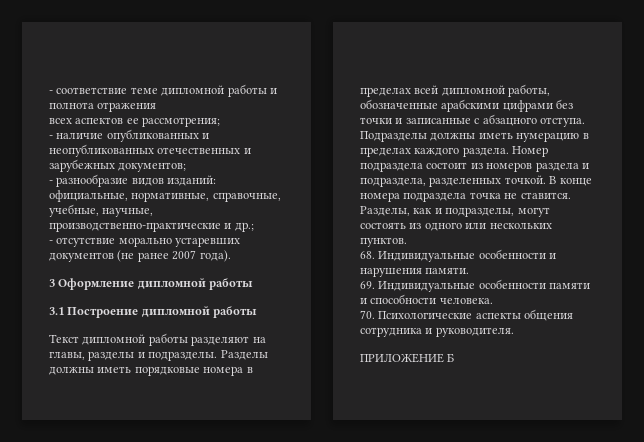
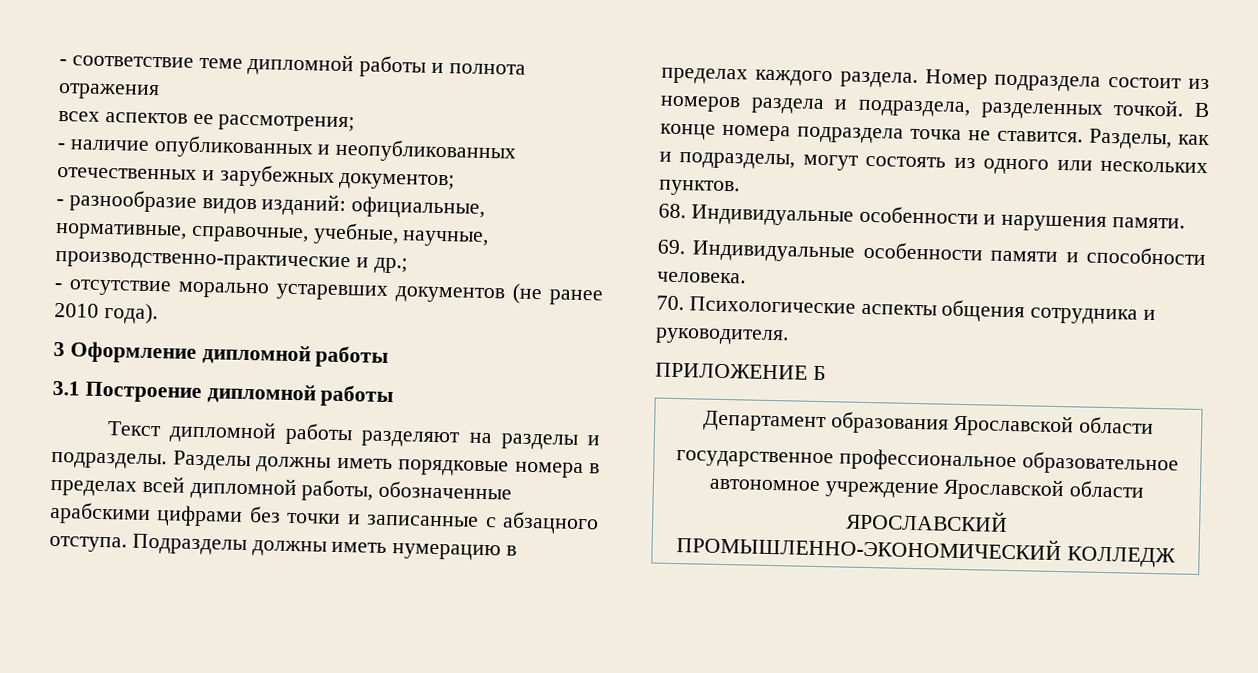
- - отсутствие морально устаревших документов (не ранее 2007 года).
+ - отсутствие морально устаревших документов (не ранее 2010 года).
- Текст дипломной работы разделяют на главы, разделы и подразделы.
+ Текст дипломной работы разделяют на разделы и подразделы.
+ Департамент образования Ярославской области
+ государственное профессиональное образовательное автономное учреждение Ярославской области
+ ЯРОСЛАВСКИЙ ПРОМЫШЛЕННО-ЭКОНОМИЧЕСКИЙ КОЛЛЕДЖ

